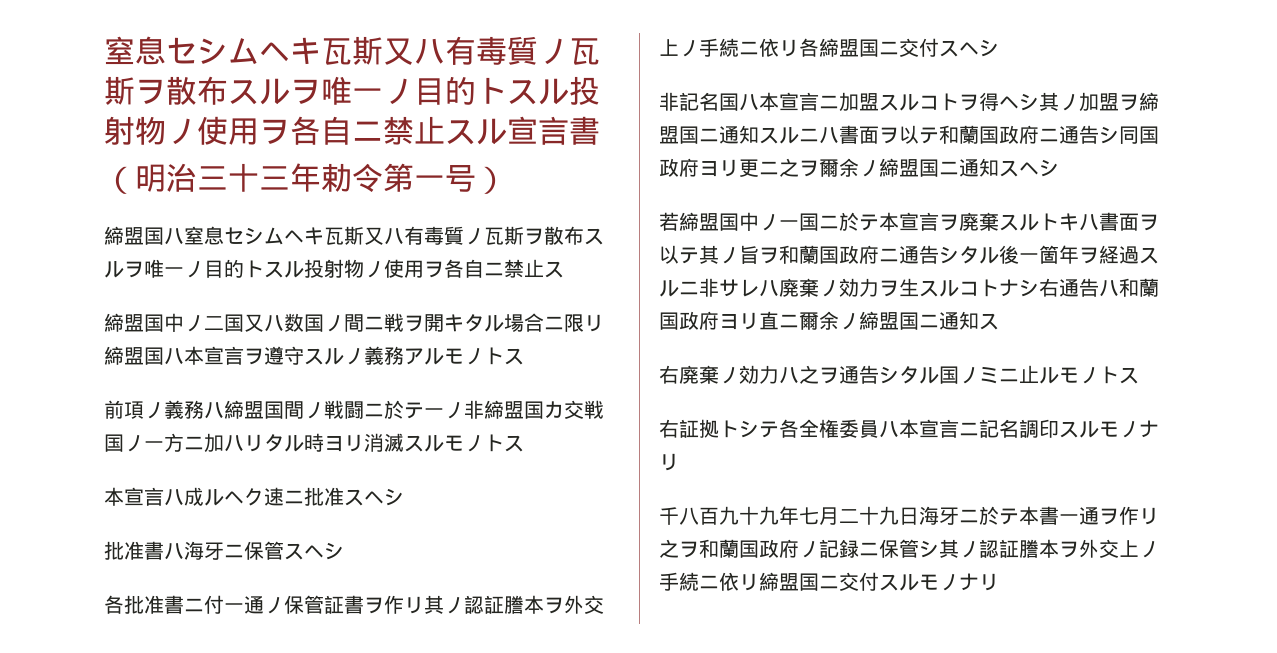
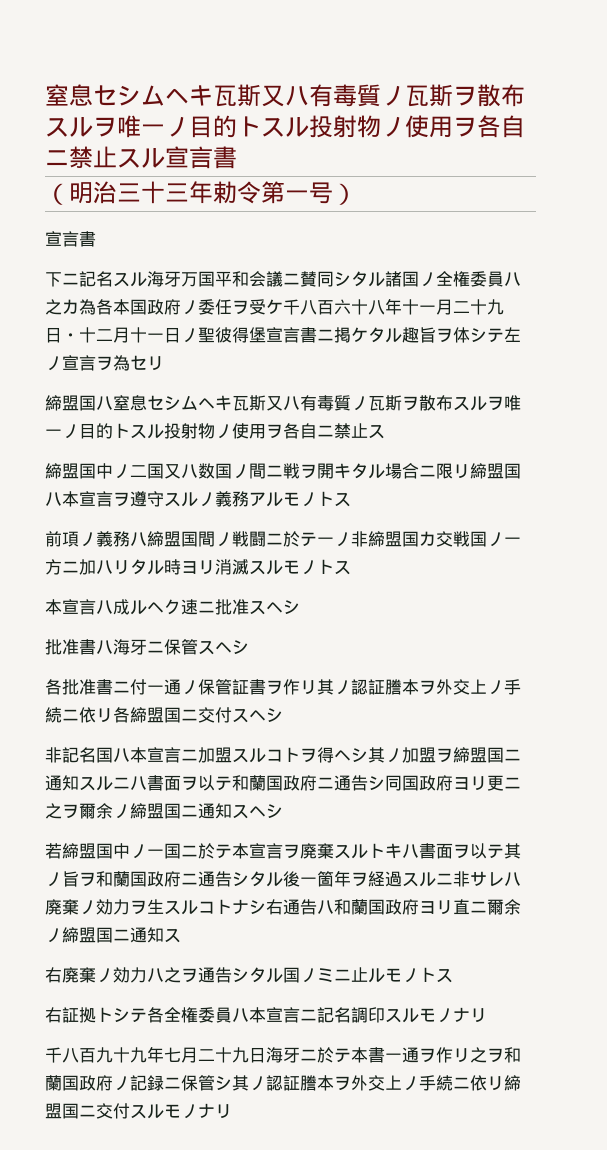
  （明治三十三年勅令第一号）
+ 宣言書
+ 下ニ記名スル海牙万国平和会議ニ賛同シタル諸国ノ全権委員ハ之カ為各本国政府ノ委任ヲ受ケ千八百六十八年十一月二十九日・十二月十一日ノ聖彼得堡宣言書ニ掲ケタル趣旨ヲ体シテ左ノ宣言ヲ為セリ

